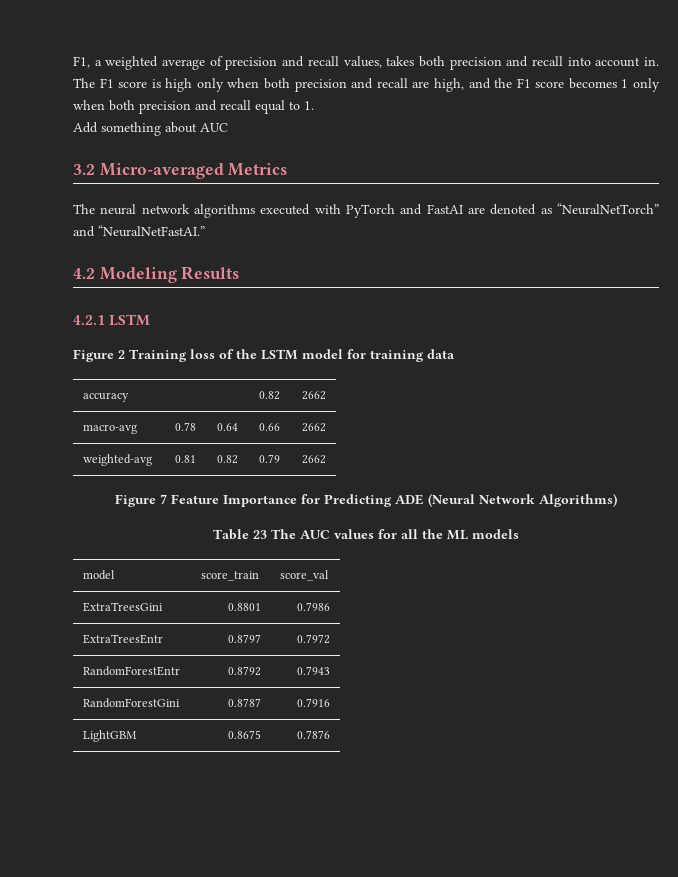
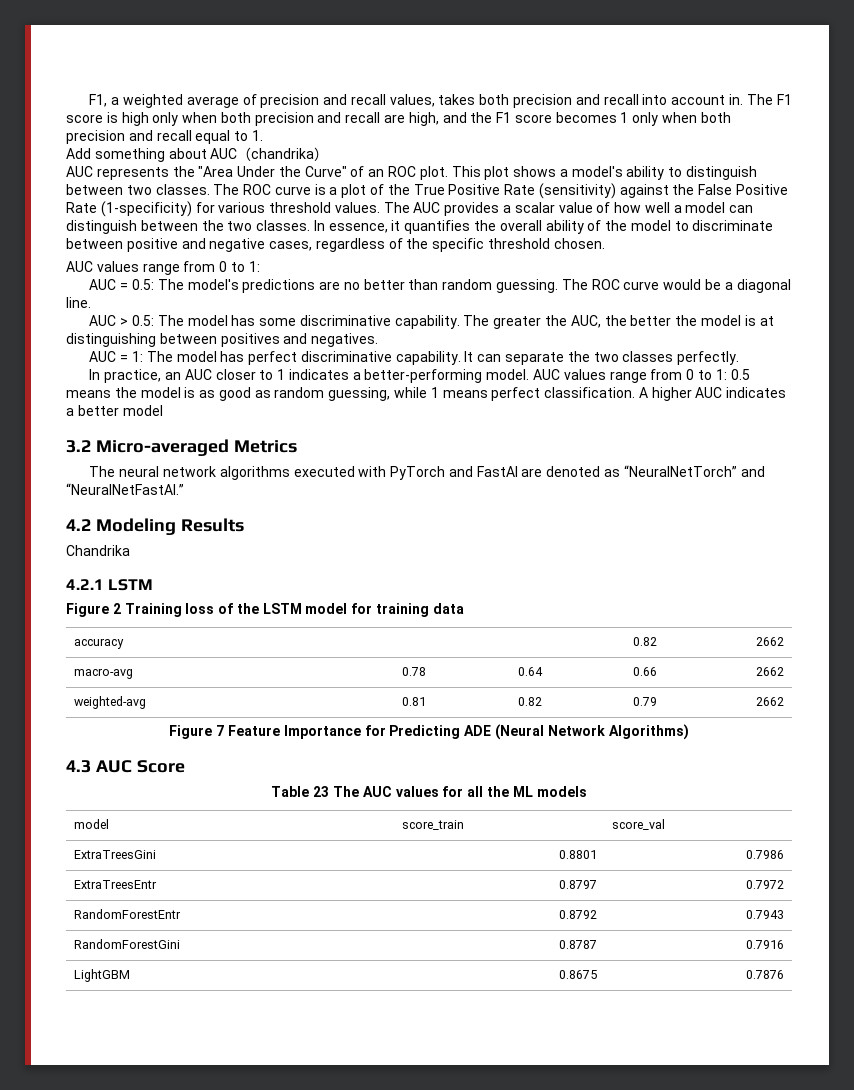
- Add something about AUC
+ Add something about AUC（chandrika）
+ AUC represents the "Area Under the Curve" of an ROC plot. This plot shows a model's ability to distinguish between two classes. The ROC curve is a plot of the True Positive Rate (sensitivity) against the False Positive Rate (1-specificity) for various threshold values. The AUC provides a scalar value of how well a model can distinguish between the two classes. In essence, it quantifies the overall ability of the model to discriminate between positive and negative cases, regardless of the specific threshold chosen.
+ AUC values range from 0 to 1:
+ AUC = 0.5: The model's predictions are no better than random guessing. The ROC curve would be a diagonal line.
+ AUC > 0.5: The model has some discriminative capability. The greater the AUC, the better the model is at distinguishing between positives and negatives.
+ AUC = 1: The model has perfect discriminative capability. It can separate the two classes perfectly.
+ In practice, an AUC closer to 1 indicates a better-performing model. AUC values range from 0 to 1: 0.5 means the model is as good as random guessing, while 1 means perfect classification. A higher AUC indicates a better model
+ Chandrika
+ 4.3 AUC Score

